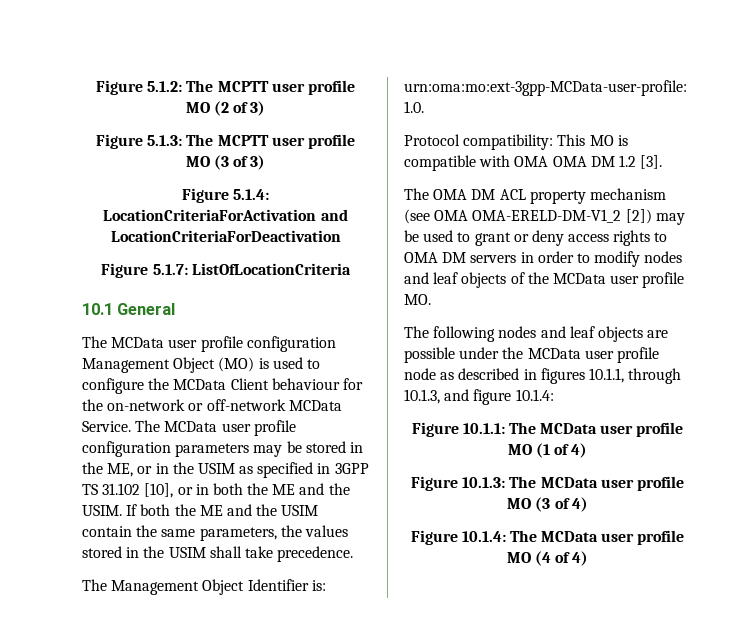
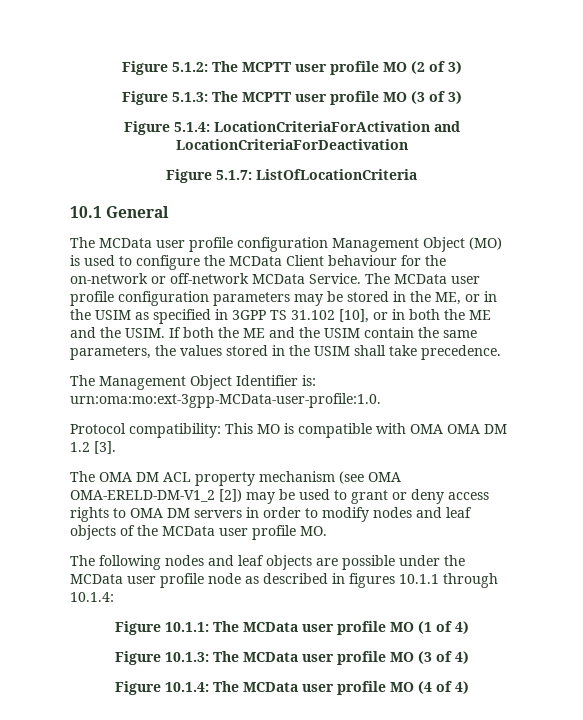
- The following nodes and leaf objects are possible under the MCData user profile node as described in figures 10.1.1, through 10.1.3, and figure 10.1.4:
+ The following nodes and leaf objects are possible under the MCData user profile node as described in figures 10.1.1 through 10.1.4:

